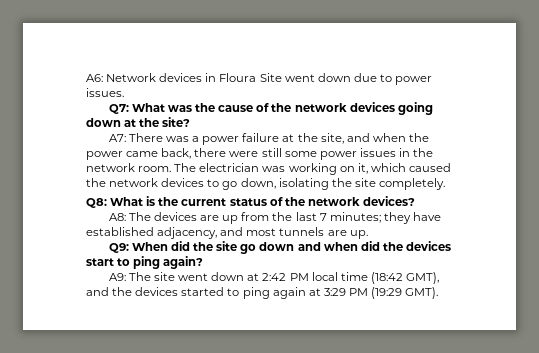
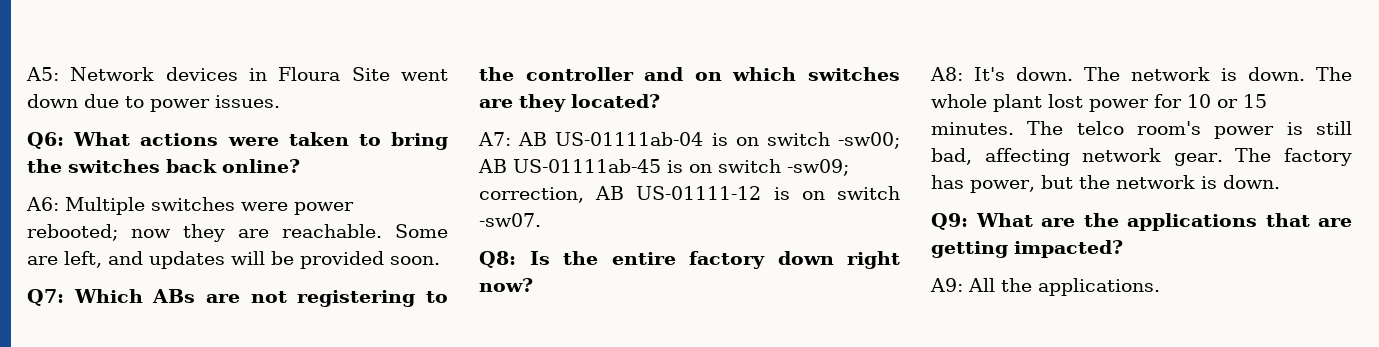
- A6: Network devices in Floura Site went down due to power issues.
+ A5: Network devices in Floura Site went down due to power issues.
- Q7: What was the cause of the network devices going down at the site?
- A7: There was a power failure at the site, and when the power came back, there were still some power issues in the network room. The electrician was working on it, which caused the network devices to go down, isolating the site completely.
- Q8: What is the current status of the network devices?
- A8: The devices are up from the last 7 minutes; they have established adjacency, and most tunnels are up.
- Q9: When did the site go down and when did the devices start to ping again?
- A9: The site went down at 2:42 PM local time (18:42 GMT), and the devices started to ping again at 3:29 PM (19:29 GMT).
+ Q6: What actions were taken to bring the switches back online?
+ A6: Multiple switches were power rebooted; now they are reachable. Some are left, and updates will be provided soon.
+ Q7: Which ABs are not registering to the controller and on which switches are they located?
+ A7: AB US-01111ab-04 is on switch -sw00; AB US-01111ab-45 is on switch -sw09; correction, AB US-01111-12 is on switch -sw07.
+ Q8: Is the entire factory down right now?
+ A8: It's down. The network is down. The whole plant lost power for 10 or 15 minutes. The telco room's power is still bad, affecting network gear. The factory has power, but the network is down.
+ Q9: What are the applications that are getting impacted?
+ A9: All the applications.

